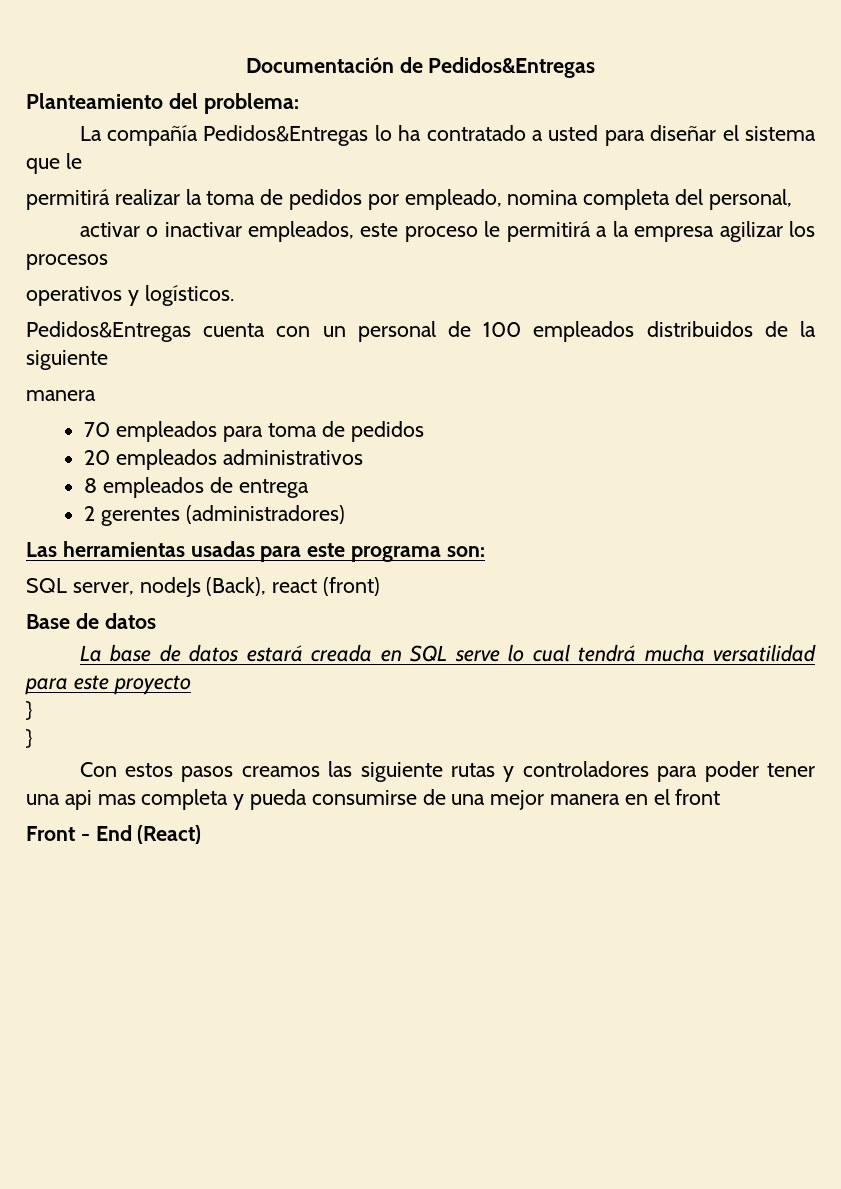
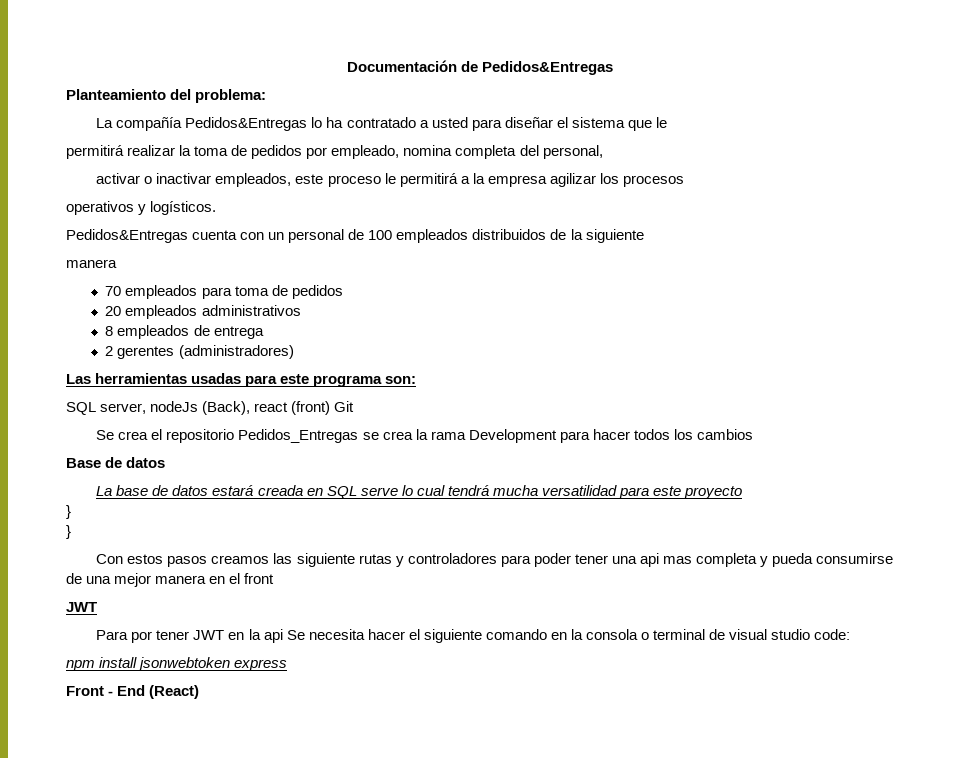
- SQL server, nodeJs (Back), react (front)
+ SQL server, nodeJs (Back), react (front) Git
+ Se crea el repositorio Pedidos_Entregas se crea la rama Development para hacer todos los cambios
  Con estos pasos creamos las siguiente rutas y controladores para poder tener una api mas completa y pueda consumirse de una mejor manera en el front
+ JWT
+ Para por tener JWT en la api Se necesita hacer el siguiente comando en la consola o terminal de visual studio code:
+ npm install jsonwebtoken express

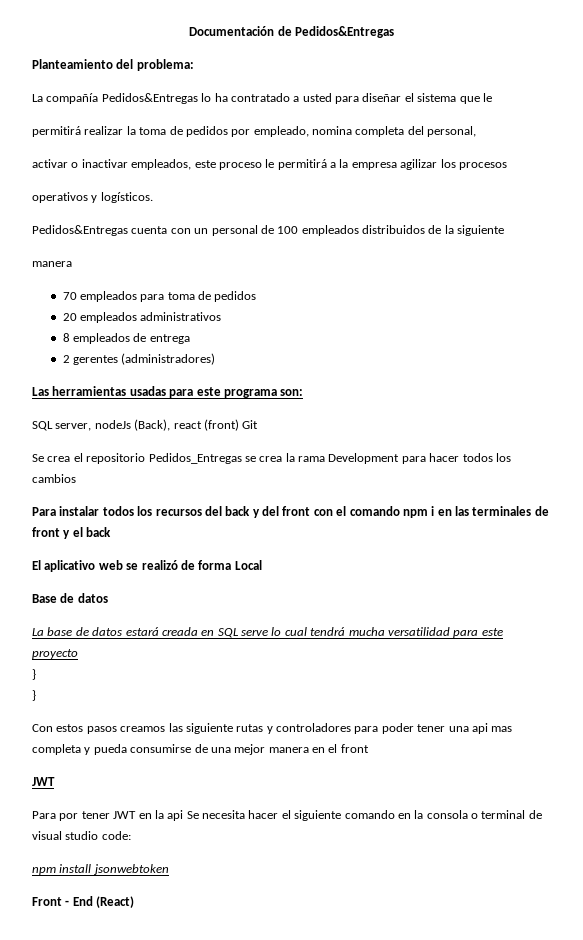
+ Para instalar todos los recursos del back y del front con el comando npm i en las terminales de front y el back
+ El aplicativo web se realizó de forma Local
- npm install jsonwebtoken express
+ npm install jsonwebtoken

